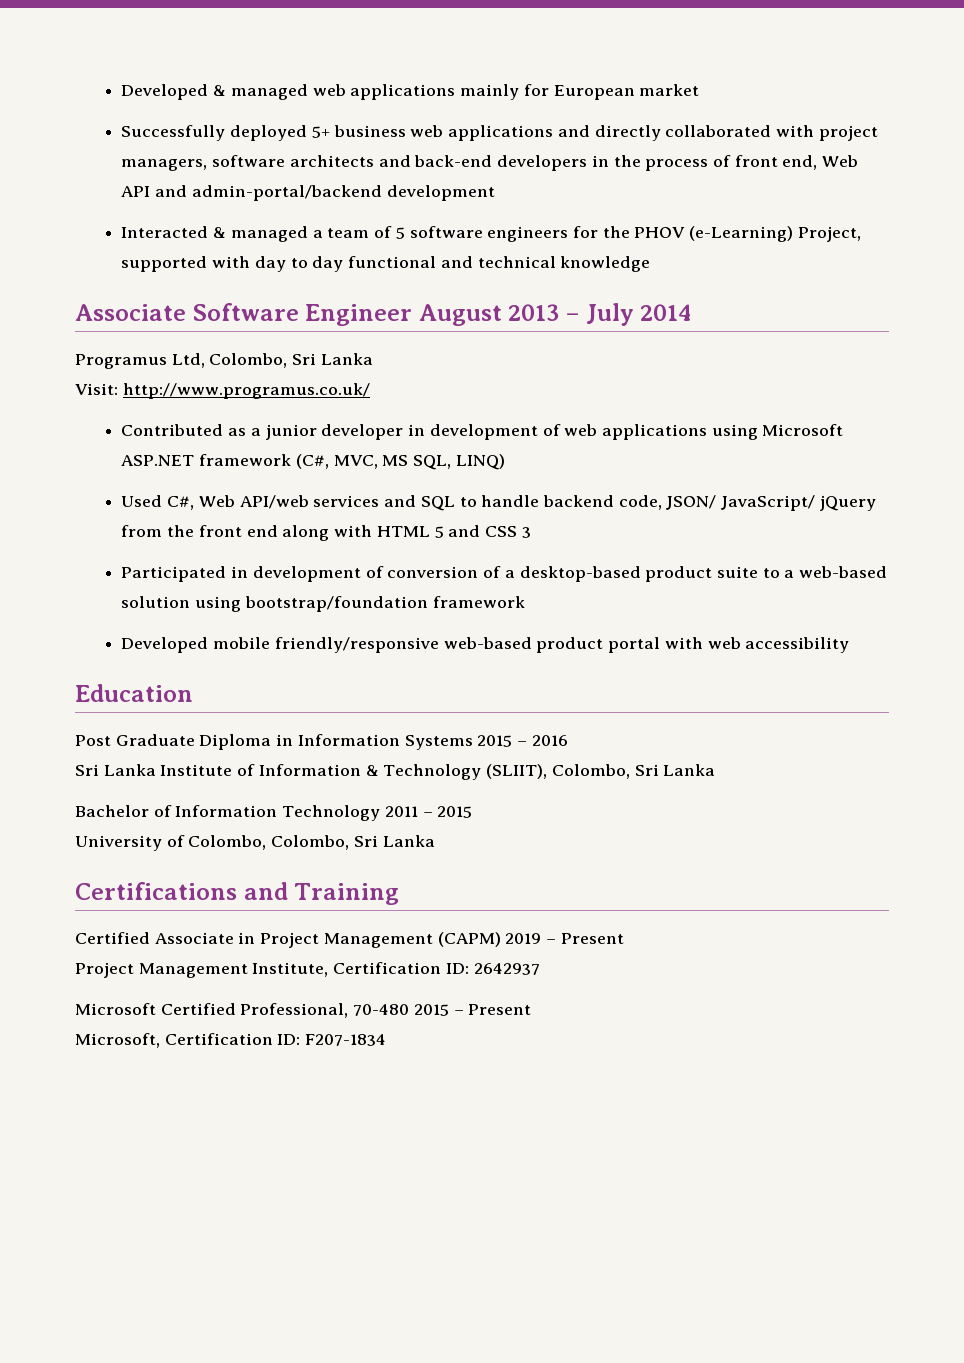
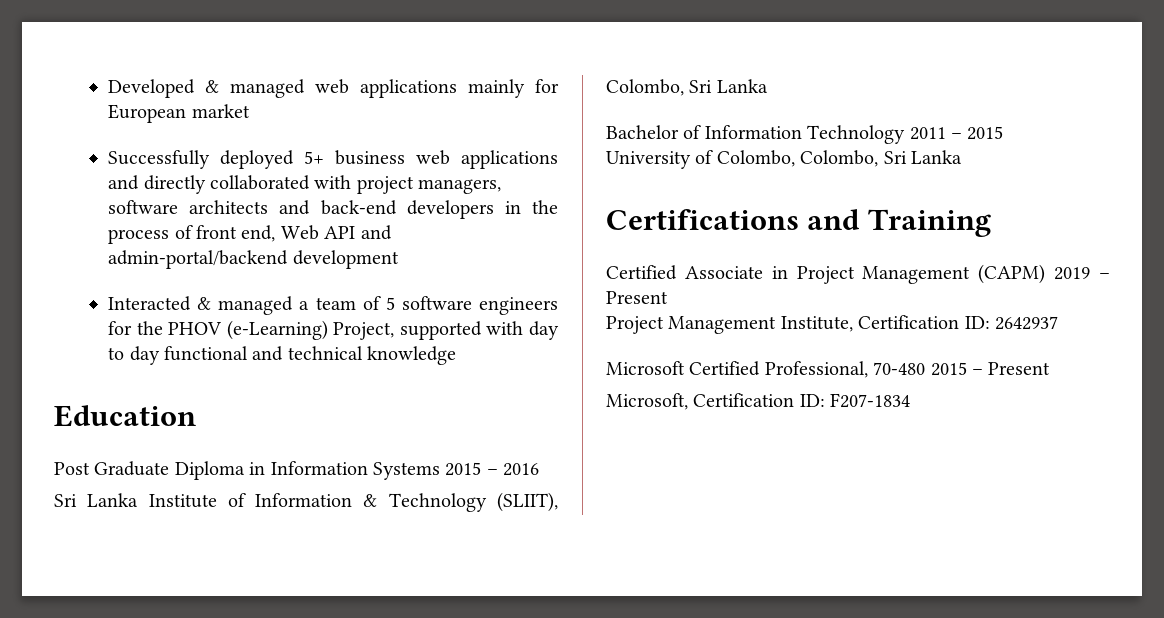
- Associate Software Engineer August 2013 – July 2014
- Programus Ltd, Colombo, Sri Lanka
- Visit: http://www.programus.co.uk/
- Contributed as a junior developer in development of web applications using Microsoft ASP.NET framework (C#, MVC, MS SQL, LINQ)
- Used C#, Web API/web services and SQL to handle backend code, JSON/ JavaScript/ jQuery from the front end along with HTML 5 and CSS 3
- Participated in development of conversion of a desktop-based product suite to a web-based solution using bootstrap/foundation framework
- Developed mobile friendly/responsive web-based product portal with web accessibility

